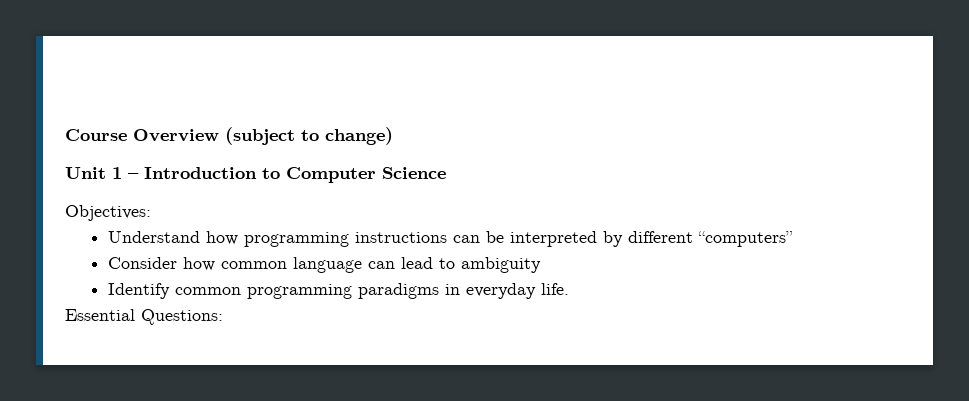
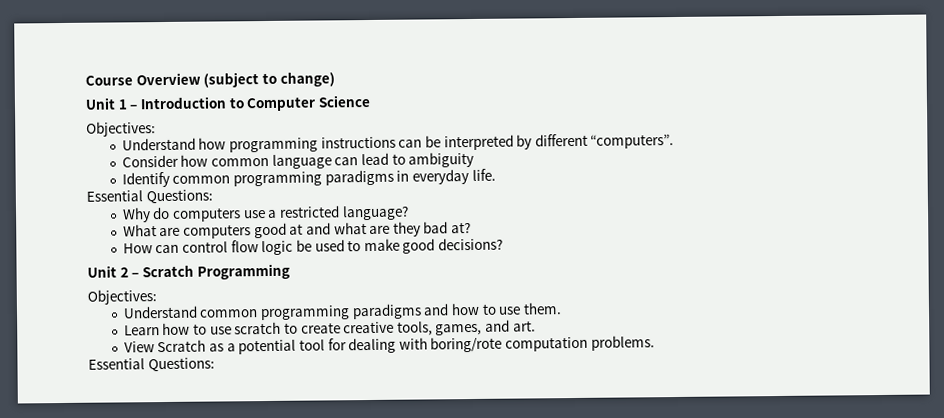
- Understand how programming instructions can be interpreted by different “computers”
+ Understand how programming instructions can be interpreted by different “computers”.
+ Why do computers use a restricted language?
+ What are computers good at and what are they bad at?
+ How can control flow logic be used to make good decisions?
+ Unit 2 – Scratch Programming
+ Objectives:
+ Understand common programming paradigms and how to use them.
+ Learn how to use scratch to create creative tools, games, and art.
+ View Scratch as a potential tool for dealing with boring/rote computation problems.
+ Essential Questions:

